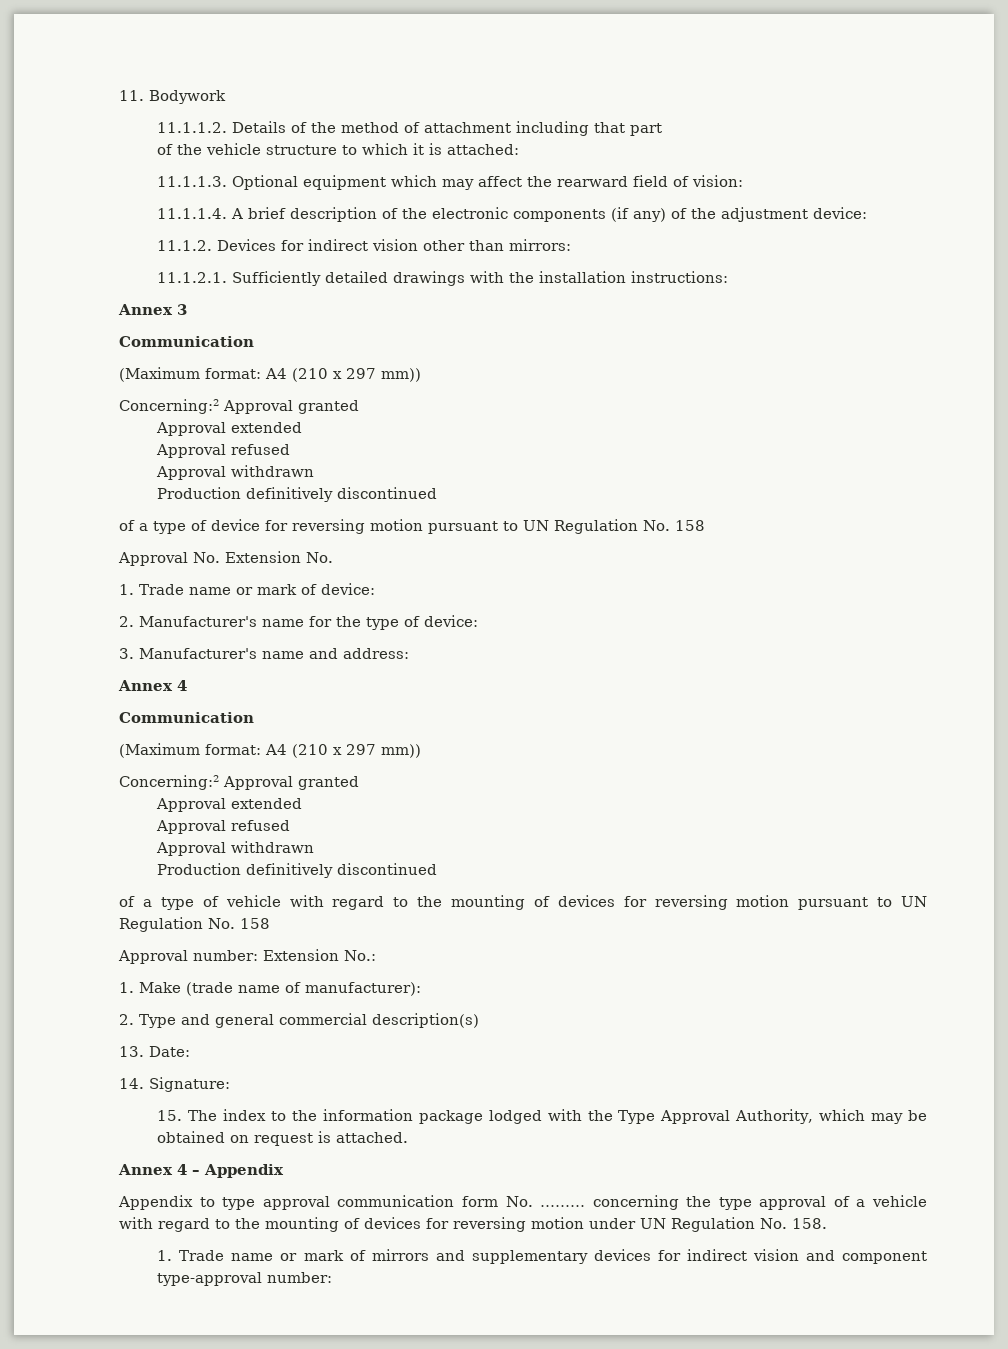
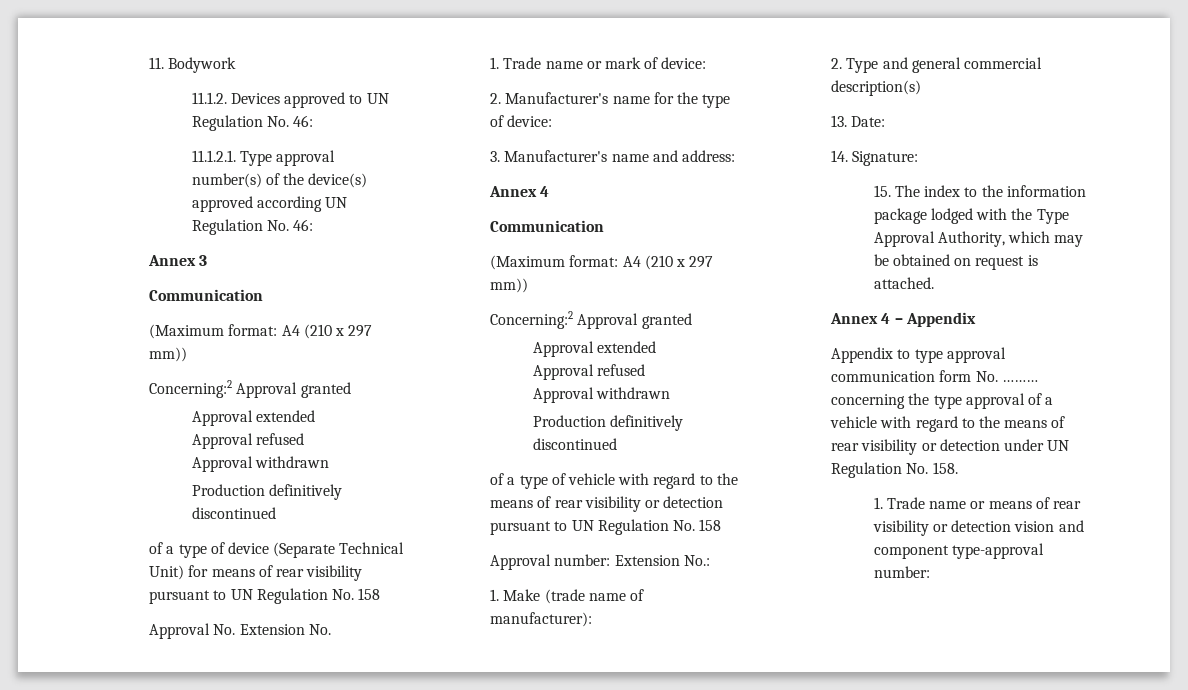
- 11.1.1.2. Details of the method of attachment including that part
- of the vehicle structure to which it is attached:
- 11.1.1.3. Optional equipment which may affect the rearward field of vision:
- 11.1.1.4. A brief description of the electronic components (if any) of the adjustment device:
- 11.1.2. Devices for indirect vision other than mirrors:
- 11.1.2.1. Sufficiently detailed drawings with the installation instructions:
+ 11.1.2. Devices approved to UN Regulation No. 46:
+ 11.1.2.1. Type approval number(s) of the device(s) approved according UN Regulation No. 46:
- of a type of device for reversing motion pursuant to UN Regulation No. 158
+ of a type of device (Separate Technical Unit) for means of rear visibility pursuant to UN Regulation No. 158
- of a type of vehicle with regard to the mounting of devices for reversing motion pursuant to UN Regulation No. 158
+ of a type of vehicle with regard to the means of rear visibility or detection pursuant to UN Regulation No. 158
- Appendix to type approval communication form No. ……… concerning the type approval of a vehicle with regard to the mounting of devices for reversing motion under UN Regulation No. 158.
+ Appendix to type approval communication form No. ……… concerning the type approval of a vehicle with regard to the means of rear visibility or detection under UN Regulation No. 158.
- 1. Trade name or mark of mirrors and supplementary devices for indirect vision and component type-approval number:
+ 1. Trade name or means of rear visibility or detection vision and component type-approval number:

